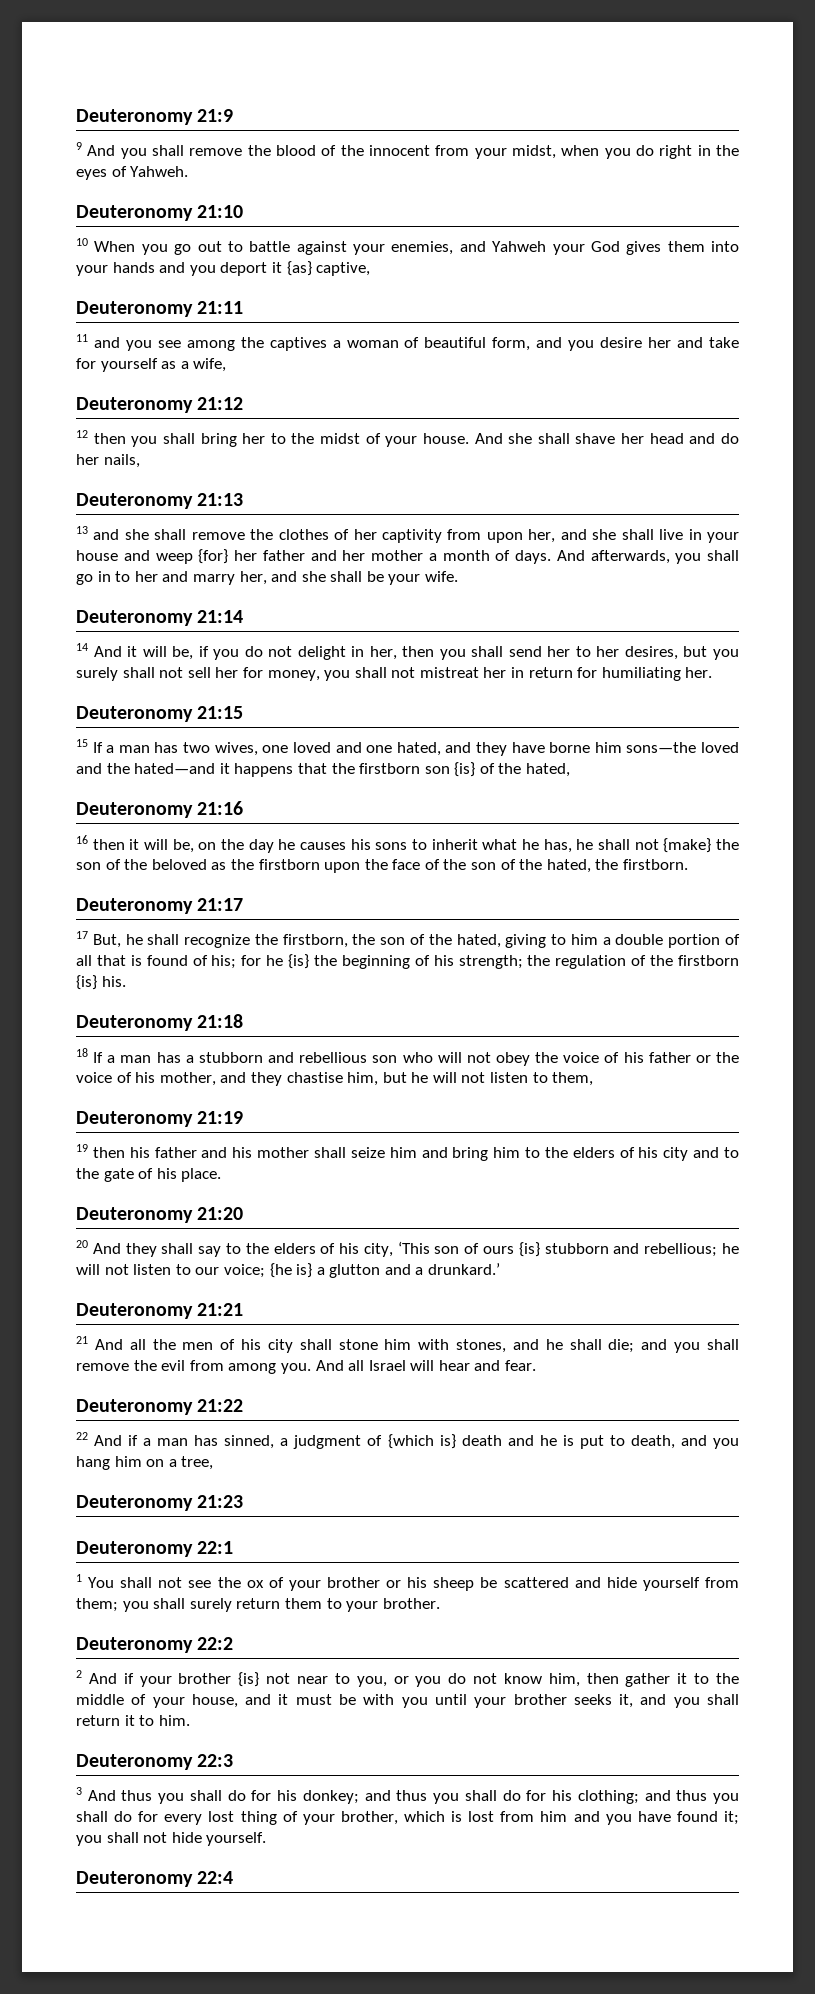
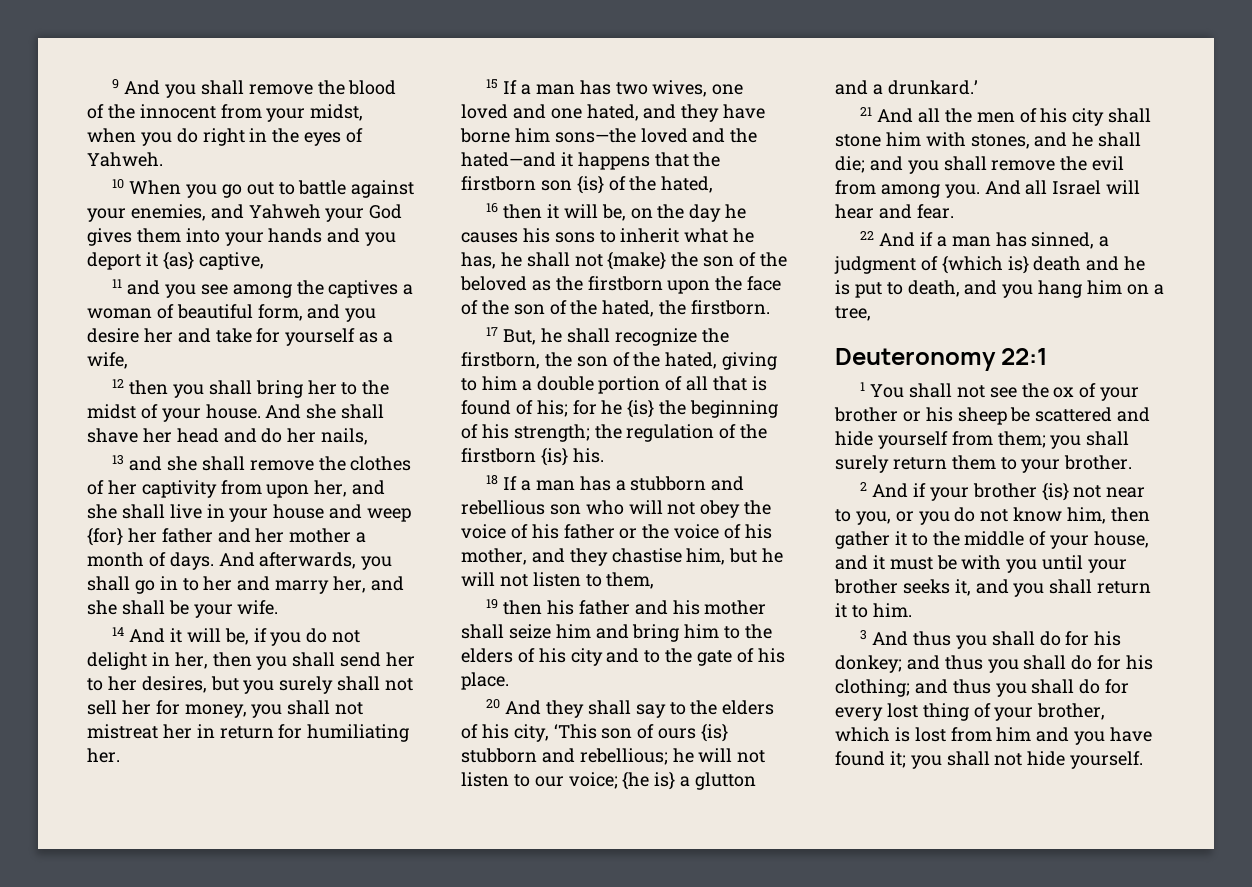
- Deuteronomy 21:9
- Deuteronomy 21:10
- Deuteronomy 21:11
- Deuteronomy 21:12
- Deuteronomy 21:13
- Deuteronomy 21:14
- Deuteronomy 21:15
- Deuteronomy 21:16
- Deuteronomy 21:17
- Deuteronomy 21:18
- Deuteronomy 21:19
- Deuteronomy 21:20
- Deuteronomy 21:21
- Deuteronomy 21:22
- Deuteronomy 21:23
- Deuteronomy 22:2
- Deuteronomy 22:3
- Deuteronomy 22:4

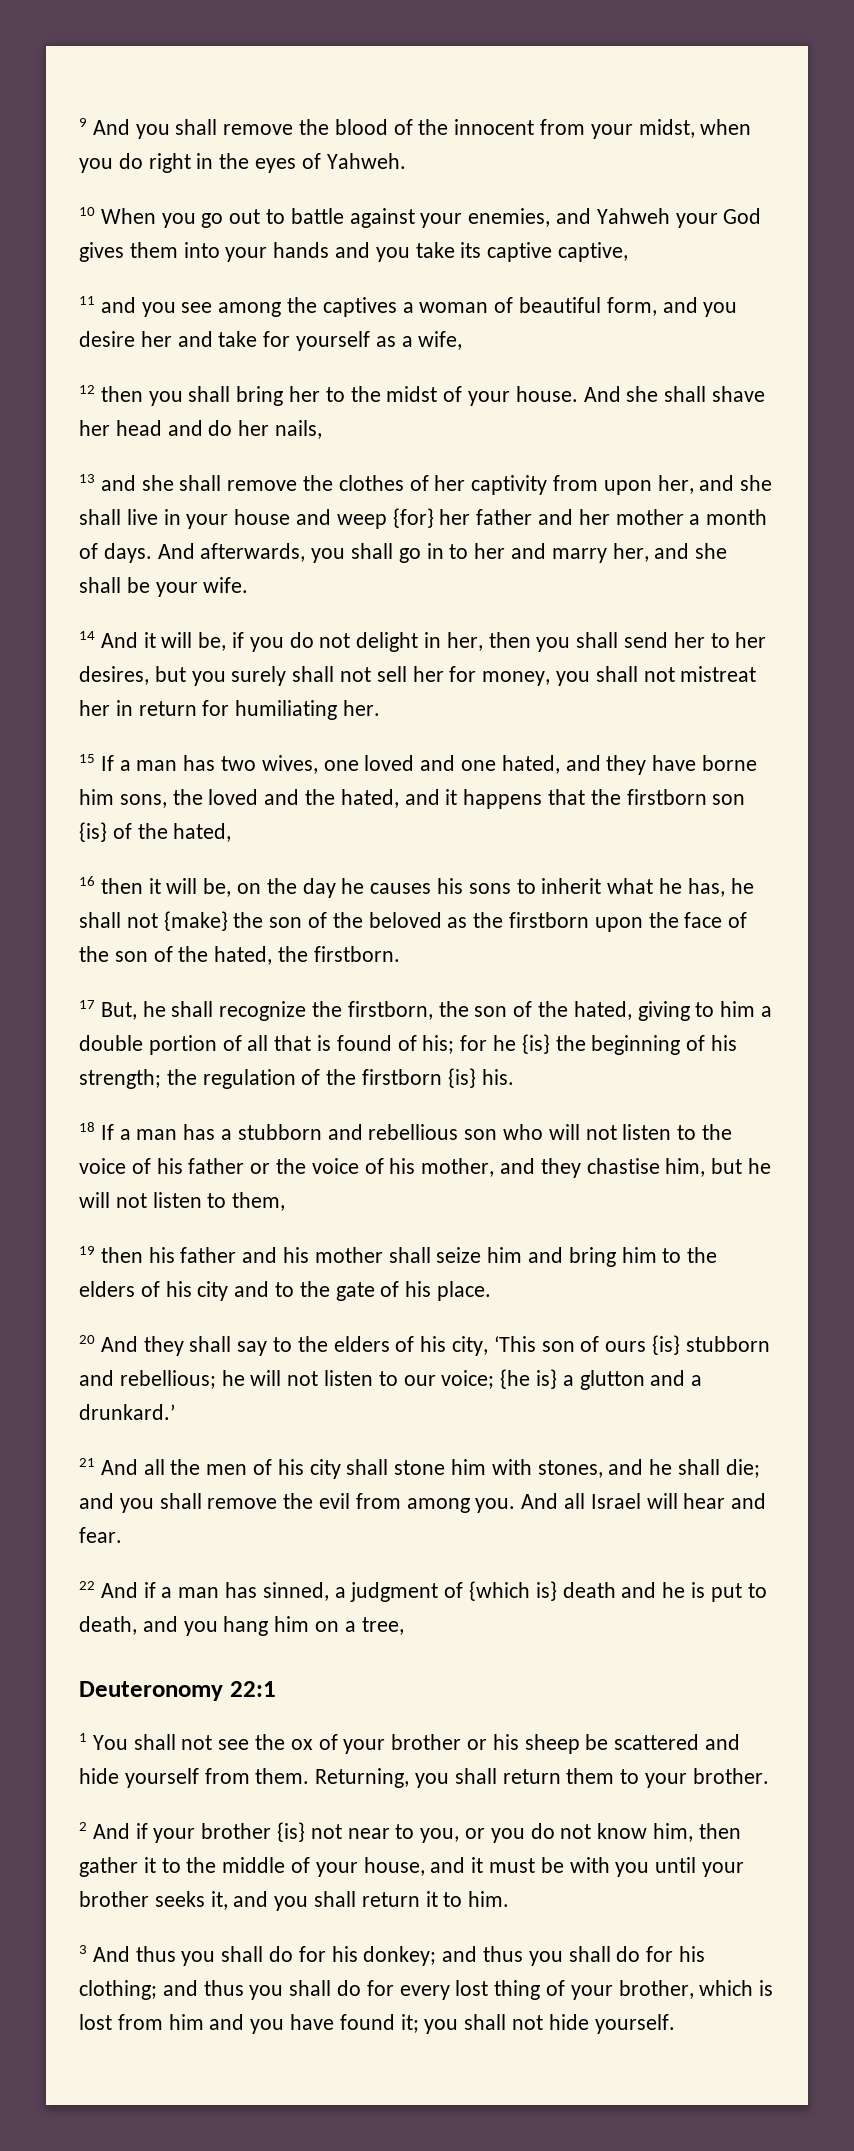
- 10 When you go out to battle against your enemies, and Yahweh your God gives them into your hands and you deport it {as} captive,
+ 10 When you go out to battle against your enemies, and Yahweh your God gives them into your hands and you take its captive captive,
- 15 If a man has two wives, one loved and one hated, and they have borne him sons—the loved and the hated—and it happens that the firstborn son {is} of the hated,
+ 15 If a man has two wives, one loved and one hated, and they have borne him sons, the loved and the hated, and it happens that the firstborn son {is} of the hated,
- 18 If a man has a stubborn and rebellious son who will not obey the voice of his father or the voice of his mother, and they chastise him, but he will not listen to them,
+ 18 If a man has a stubborn and rebellious son who will not listen to the voice of his father or the voice of his mother, and they chastise him, but he will not listen to them,
- 1 You shall not see the ox of your brother or his sheep be scattered and hide yourself from them; you shall surely return them to your brother.
+ 1 You shall not see the ox of your brother or his sheep be scattered and hide yourself from them. Returning, you shall return them to your brother.

